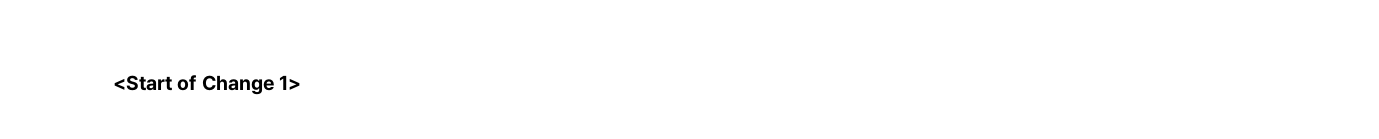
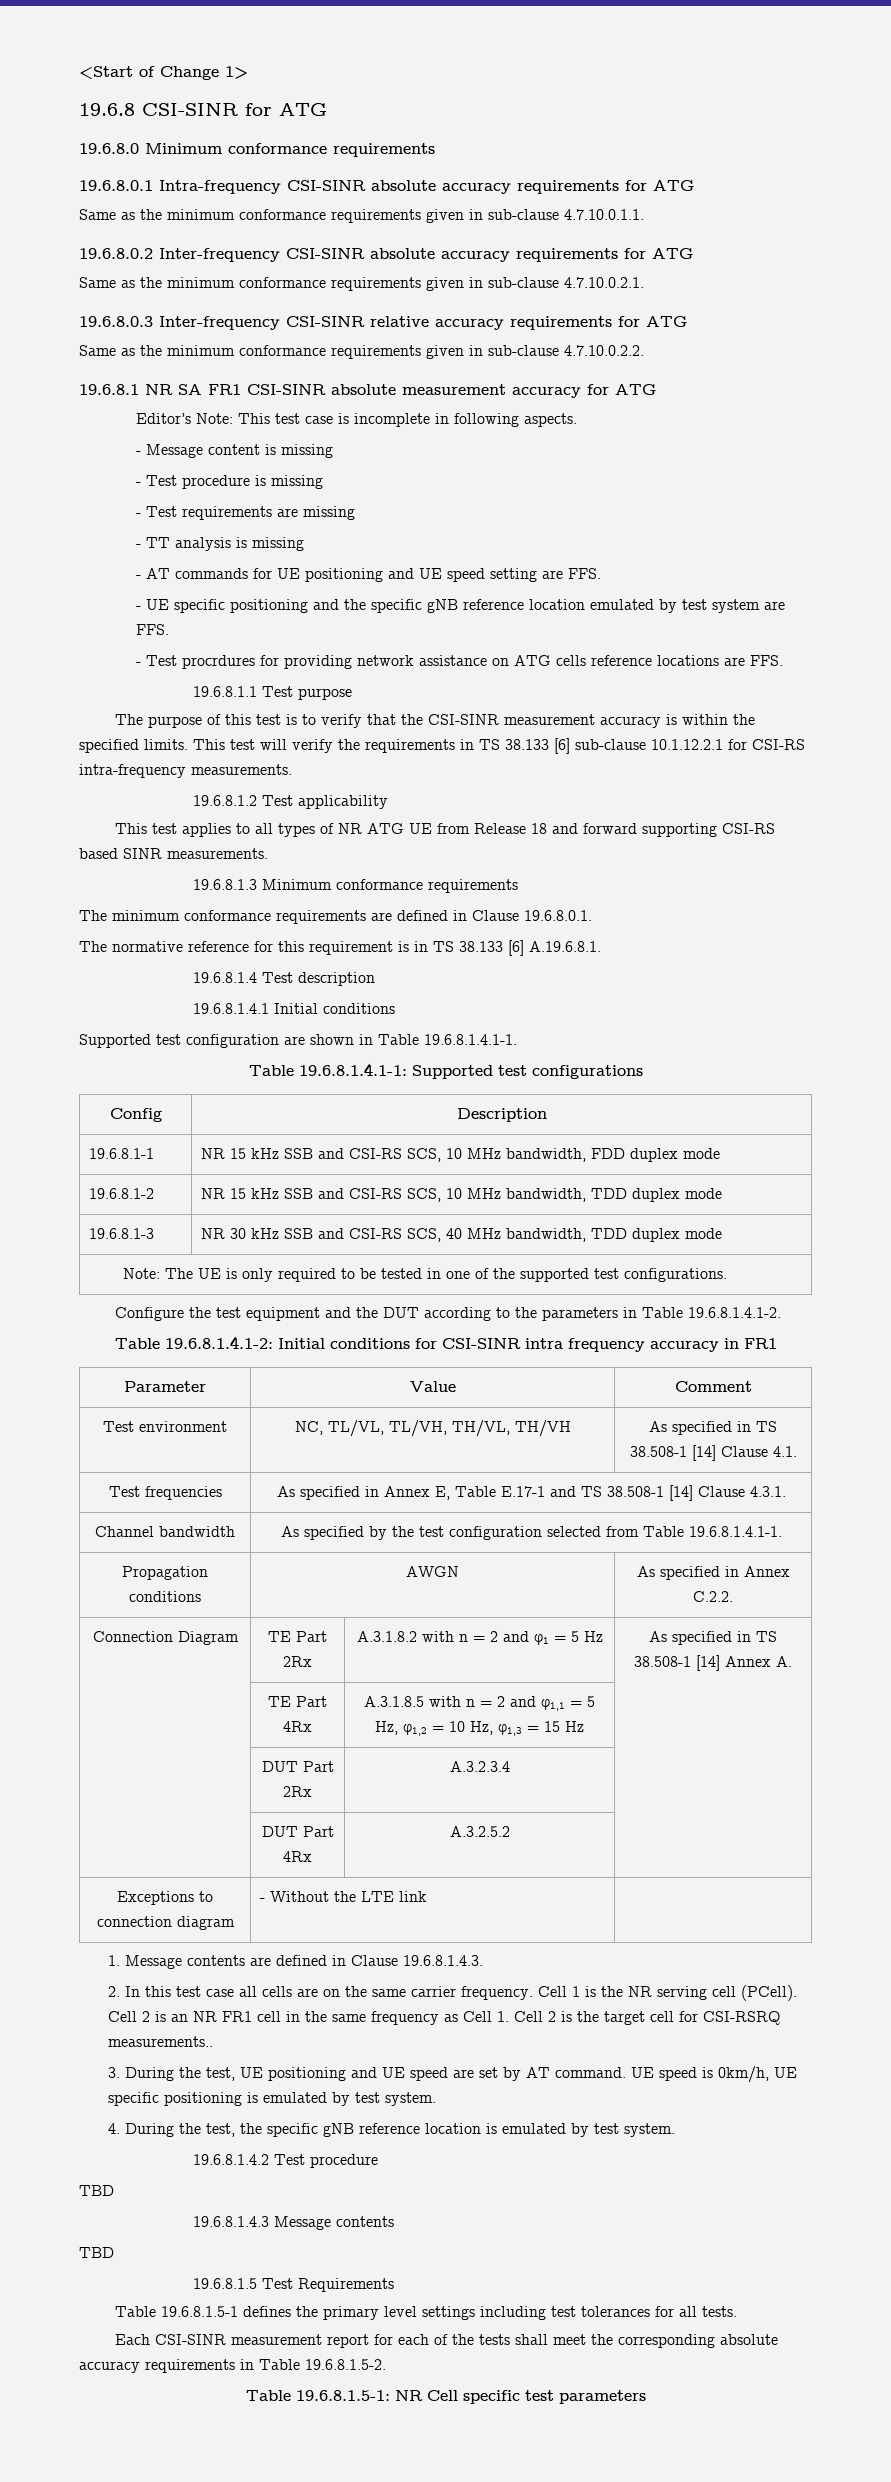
+ 19.6.8 CSI-SINR for ATG
+ 19.6.8.0 Minimum conformance requirements
+ 19.6.8.0.1 Intra-frequency CSI-SINR absolute accuracy requirements for ATG
+ Same as the minimum conformance requirements given in sub-clause 4.7.10.0.1.1.
+ 19.6.8.0.2 Inter-frequency CSI-SINR absolute accuracy requirements for ATG
+ Same as the minimum conformance requirements given in sub-clause 4.7.10.0.2.1.
+ 19.6.8.0.3 Inter-frequency CSI-SINR relative accuracy requirements for ATG
+ Same as the minimum conformance requirements given in sub-clause 4.7.10.0.2.2.
+ 19.6.8.1 NR SA FR1 CSI-SINR absolute measurement accuracy for ATG
+ Editor’s Note: This test case is incomplete in following aspects.
+ - Message content is missing
+ - Test procedure is missing
+ - Test requirements are missing
+ - TT analysis is missing
+ - AT commands for UE positioning and UE speed setting are FFS.
+ - UE specific positioning and the specific gNB reference location emulated by test system are FFS.
+ - Test procrdures for providing network assistance on ATG cells reference locations are FFS.
+ 19.6.8.1.1 Test purpose
+ The purpose of this test is to verify that the CSI-SINR measurement accuracy is within the specified limits. This test will verify the requirements in TS 38.133 [6] sub-clause 10.1.12.2.1 for CSI-RS intra-frequency measurements.
+ 19.6.8.1.2 Test applicability
+ This test applies to all types of NR ATG UE from Release 18 and forward supporting CSI-RS based SINR measurements.
+ 19.6.8.1.3 Minimum conformance requirements
+ The minimum conformance requirements are defined in Clause 19.6.8.0.1.
+ The normative reference for this requirement is in TS 38.133 [6] A.19.6.8.1.
+ 19.6.8.1.4 Test description
+ 19.6.8.1.4.1 Initial conditions
+ Supported test configuration are shown in Table 19.6.8.1.4.1-1.
+ Table 19.6.8.1.4.1-1: Supported test configurations
+ Config | Description
+ 19.6.8.1-1 | NR 15 kHz SSB and CSI-RS SCS, 10 MHz bandwidth, FDD duplex mode
+ 19.6.8.1-2 | NR 15 kHz SSB and CSI-RS SCS, 10 MHz bandwidth, TDD duplex mode
+ 19.6.8.1-3 | NR 30 kHz SSB and CSI-RS SCS, 40 MHz bandwidth, TDD duplex mode
+ Note: The UE is only required to be tested in one of the supported test configurations.
+ Configure the test equipment and the DUT according to the parameters in Table 19.6.8.1.4.1-2.
+ Table 19.6.8.1.4.1-2: Initial conditions for CSI-SINR intra frequency accuracy in FR1
+ Parameter | Value | Comment
+ Test environment | NC, TL/VL, TL/VH, TH/VL, TH/VH | As specified in TS 38.508-1 [14] Clause 4.1.
+ Test frequencies | As specified in Annex E, Table E.17-1 and TS 38.508-1 [14] Clause 4.3.1.
+ Channel bandwidth | As specified by the test configuration selected from Table 19.6.8.1.4.1-1.
+ Propagation conditions | AWGN | As specified in Annex C.2.2.
+ Connection Diagram | TE Part 2Rx | A.3.1.8.2 with n = 2 and φ1 = 5 Hz | As specified in TS 38.508-1 [14] Annex A.
+ | TE Part 4Rx | A.3.1.8.5 with n = 2 and φ1,1 = 5 Hz, φ1,2 = 10 Hz, φ1,3 = 15 Hz |
+ | DUT Part 2Rx | A.3.2.3.4 |
+ | DUT Part 4Rx | A.3.2.5.2 |
+ Exceptions to connection diagram | - Without the LTE link |
+ 1. Message contents are defined in Clause 19.6.8.1.4.3.
+ 2. In this test case all cells are on the same carrier frequency. Cell 1 is the NR serving cell (PCell). Cell 2 is an NR FR1 cell in the same frequency as Cell 1. Cell 2 is the target cell for CSI-RSRQ measurements..
+ 3. During the test, UE positioning and UE speed are set by AT command. UE speed is 0km/h, UE specific positioning is emulated by test system.
+ 4. During the test, the specific gNB reference location is emulated by test system.
+ 19.6.8.1.4.2 Test procedure
+ TBD
+ 19.6.8.1.4.3 Message contents
+ TBD
+ 19.6.8.1.5 Test Requirements
+ Table 19.6.8.1.5-1 defines the primary level settings including test tolerances for all tests.
+ Each CSI-SINR measurement report for each of the tests shall meet the corresponding absolute accuracy requirements in Table 19.6.8.1.5-2.
+ Table 19.6.8.1.5-1: NR Cell specific test parameters

